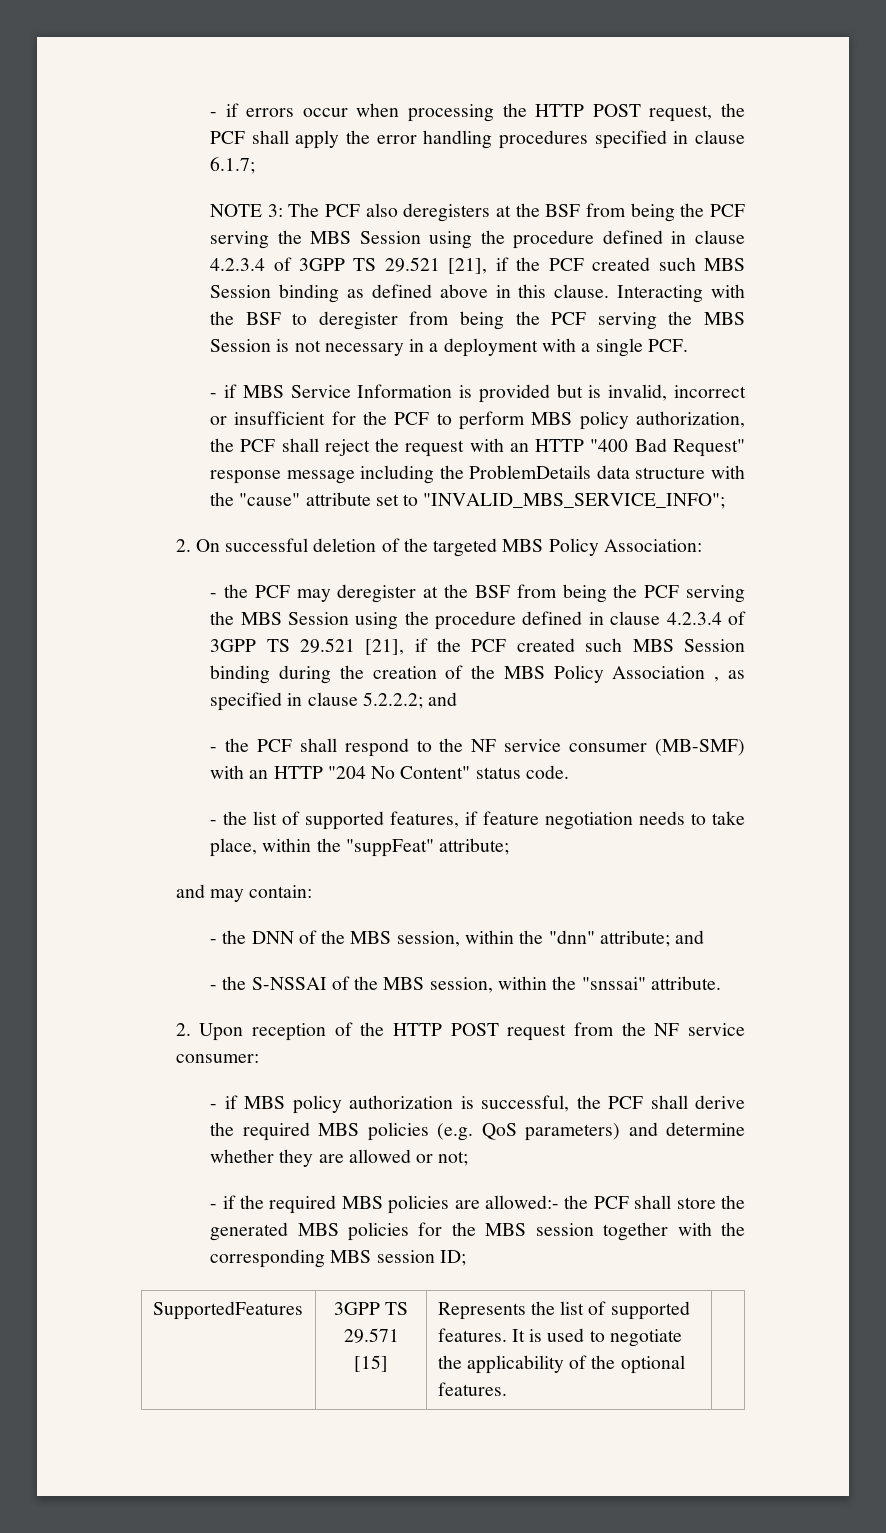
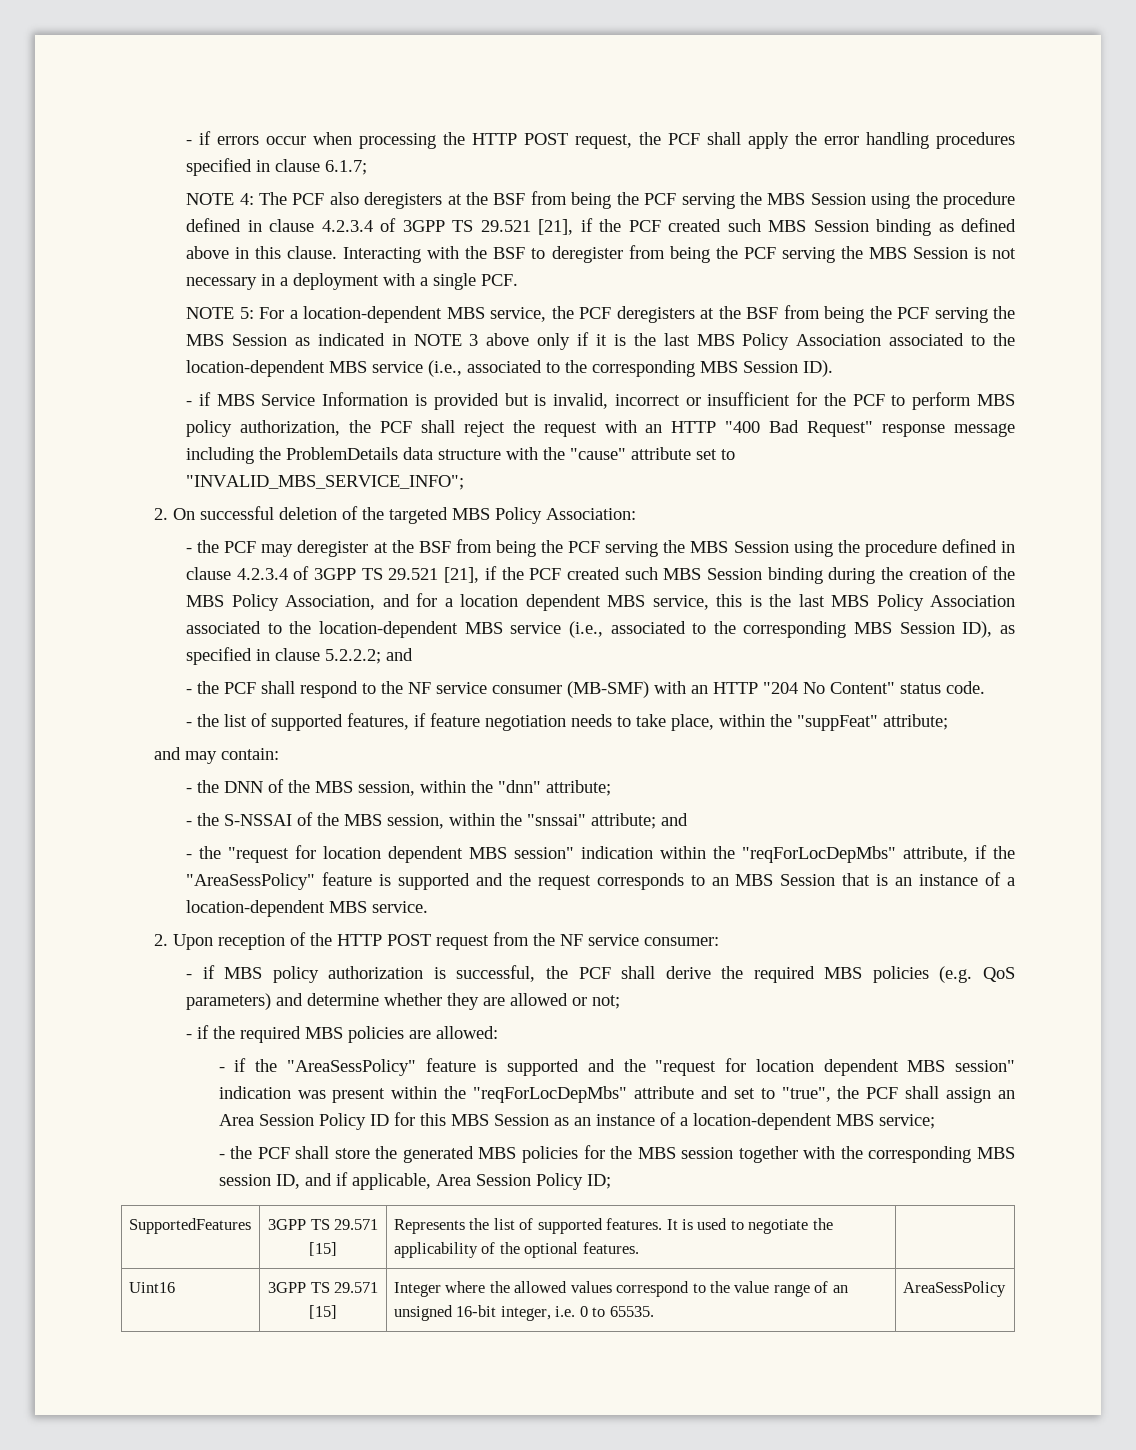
- NOTE 3: The PCF also deregisters at the BSF from being the PCF serving the MBS Session using the procedure defined in clause 4.2.3.4 of 3GPP TS 29.521 [21], if the PCF created such MBS Session binding as defined above in this clause.
+ NOTE 4: The PCF also deregisters at the BSF from being the PCF serving the MBS Session using the procedure defined in clause 4.2.3.4 of 3GPP TS 29.521 [21], if the PCF created such MBS Session binding as defined above in this clause.
+ NOTE 5: For a location-dependent MBS service, the PCF deregisters at the BSF from being the PCF serving the MBS Session as indicated in NOTE 3 above only if it is the last MBS Policy Association associated to the location-dependent MBS service (i.e., associated to the corresponding MBS Session ID).
- - the PCF may deregister at the BSF from being the PCF serving the MBS Session using the procedure defined in clause 4.2.3.4 of 3GPP TS 29.521 [21], if the PCF created such MBS Session binding during the creation of the MBS Policy Association , as specified in clause 5.2.2.2; and
+ - the PCF may deregister at the BSF from being the PCF serving the MBS Session using the procedure defined in clause 4.2.3.4 of 3GPP TS 29.521 [21], if the PCF created such MBS Session binding during the creation of the MBS Policy Association, and for a location dependent MBS service, this is the last MBS Policy Association associated to the location-dependent MBS service (i.e., associated to the corresponding MBS Session ID), as specified in clause 5.2.2.2; and
- - the DNN of the MBS session, within the "dnn" attribute; and
+ - the DNN of the MBS session, within the "dnn" attribute;
- - the S-NSSAI of the MBS session, within the "snssai" attribute.
+ - the S-NSSAI of the MBS session, within the "snssai" attribute; and
+ - the "request for location dependent MBS session" indication within the "reqForLocDepMbs" attribute, if the "AreaSessPolicy" feature is supported and the request corresponds to an MBS Session that is an instance of a location-dependent MBS service.
- - if the required MBS policies are allowed:- the PCF shall store the generated MBS policies for the MBS session together with the corresponding MBS session ID;
+ - if the required MBS policies are allowed:
+ - if the "AreaSessPolicy" feature is supported and the "request for location dependent MBS session" indication was present within the "reqForLocDepMbs" attribute and set to "true", the PCF shall assign an Area Session Policy ID for this MBS Session as an instance of a location-dependent MBS service;
+ - the PCF shall store the generated MBS policies for the MBS session together with the corresponding MBS session ID, and if applicable, Area Session Policy ID;
+ Uint16 | 3GPP TS 29.571 [15] | Integer where the allowed values correspond to the value range of an unsigned 16-bit integer, i.e. 0 to 65535. | AreaSessPolicy

